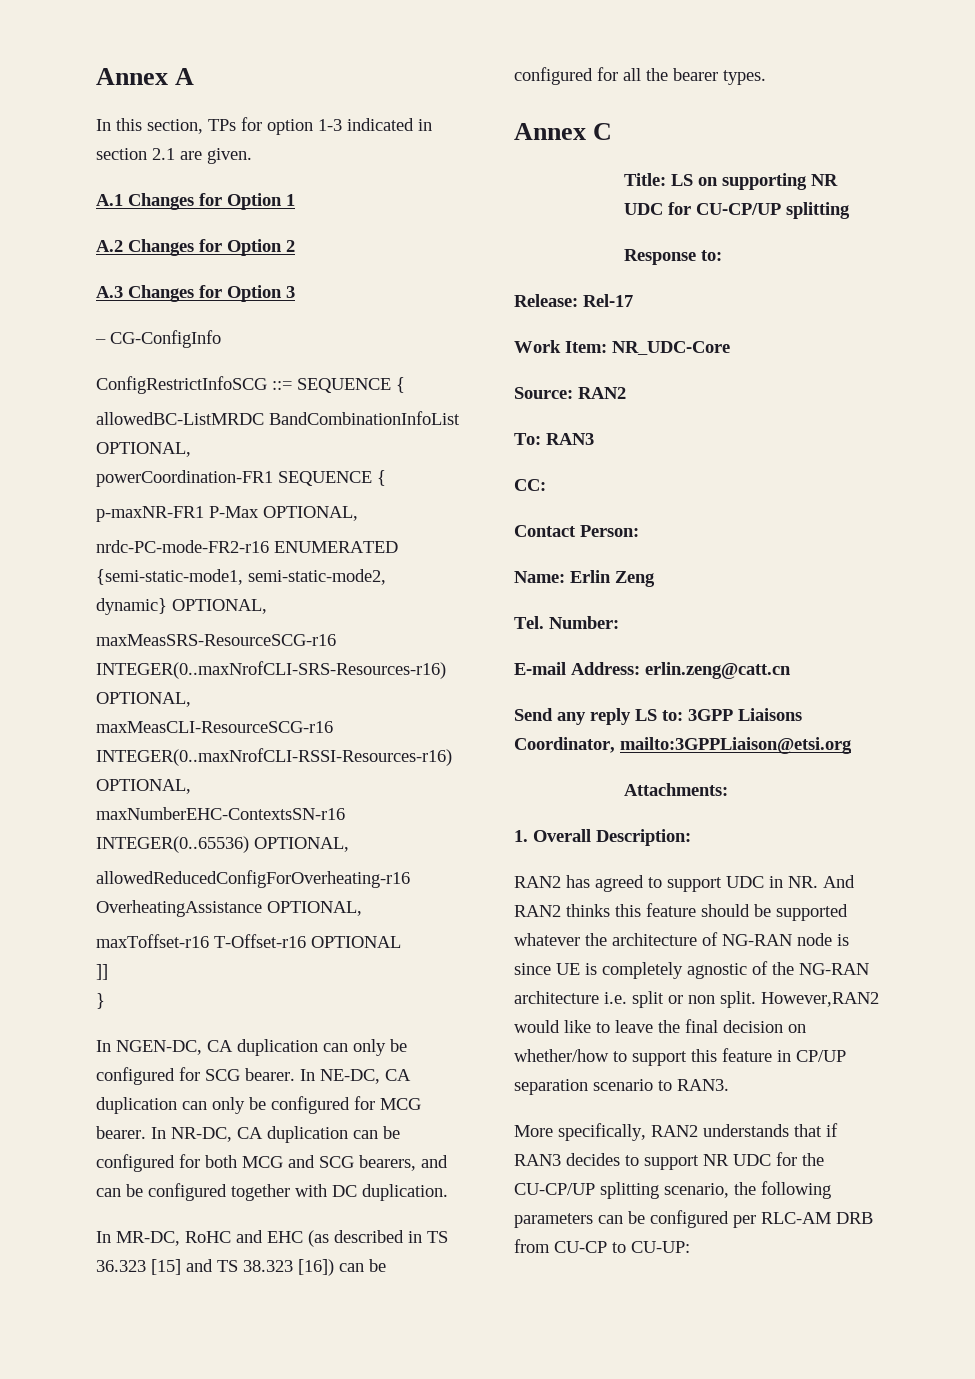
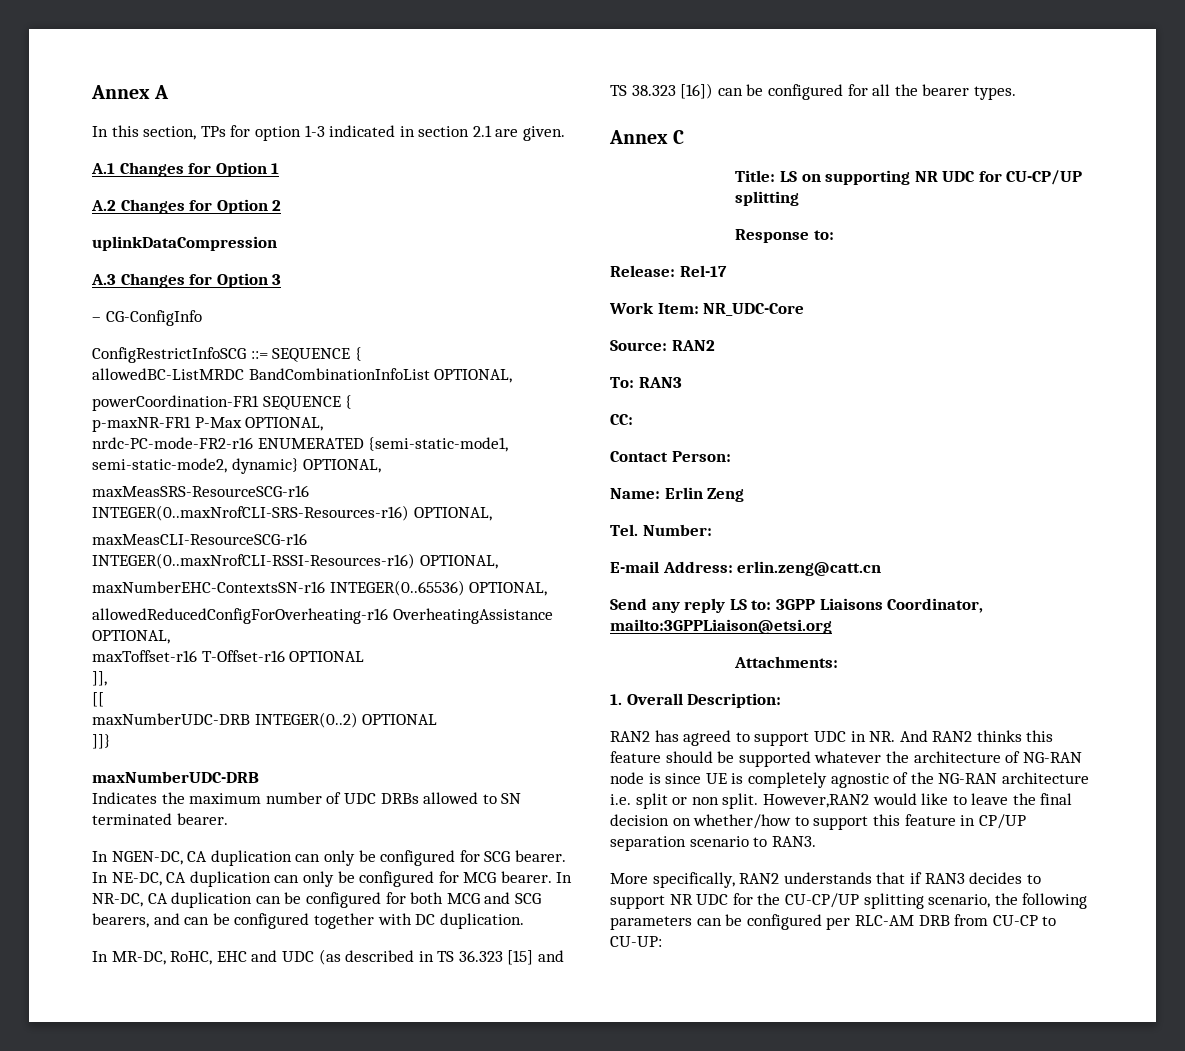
+ uplinkDataCompression
- ]]
- }
+ ]],
+ [[
+ maxNumberUDC-DRB INTEGER(0..2) OPTIONAL
+ ]]}
+ maxNumberUDC-DRB
+ Indicates the maximum number of UDC DRBs allowed to SN terminated bearer.
- In MR-DC, RoHC and EHC (as described in TS 36.323 [15] and TS 38.323 [16]) can be configured for all the bearer types.
+ In MR-DC, RoHC, EHC and UDC (as described in TS 36.323 [15] and TS 38.323 [16]) can be configured for all the bearer types.

